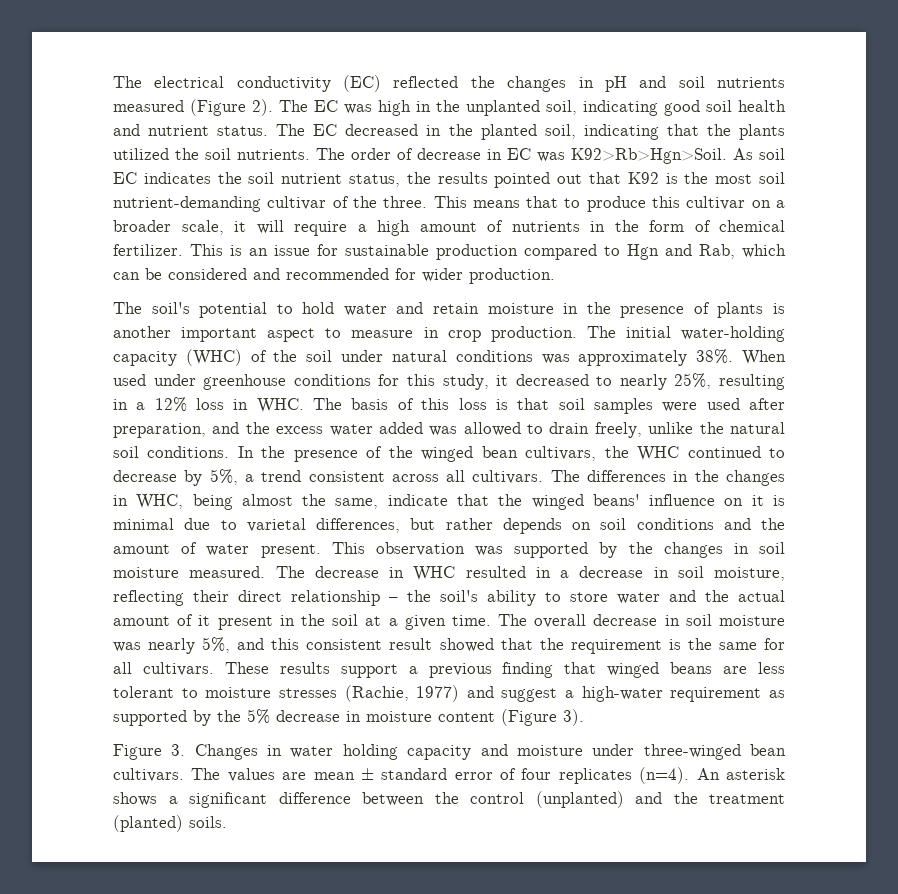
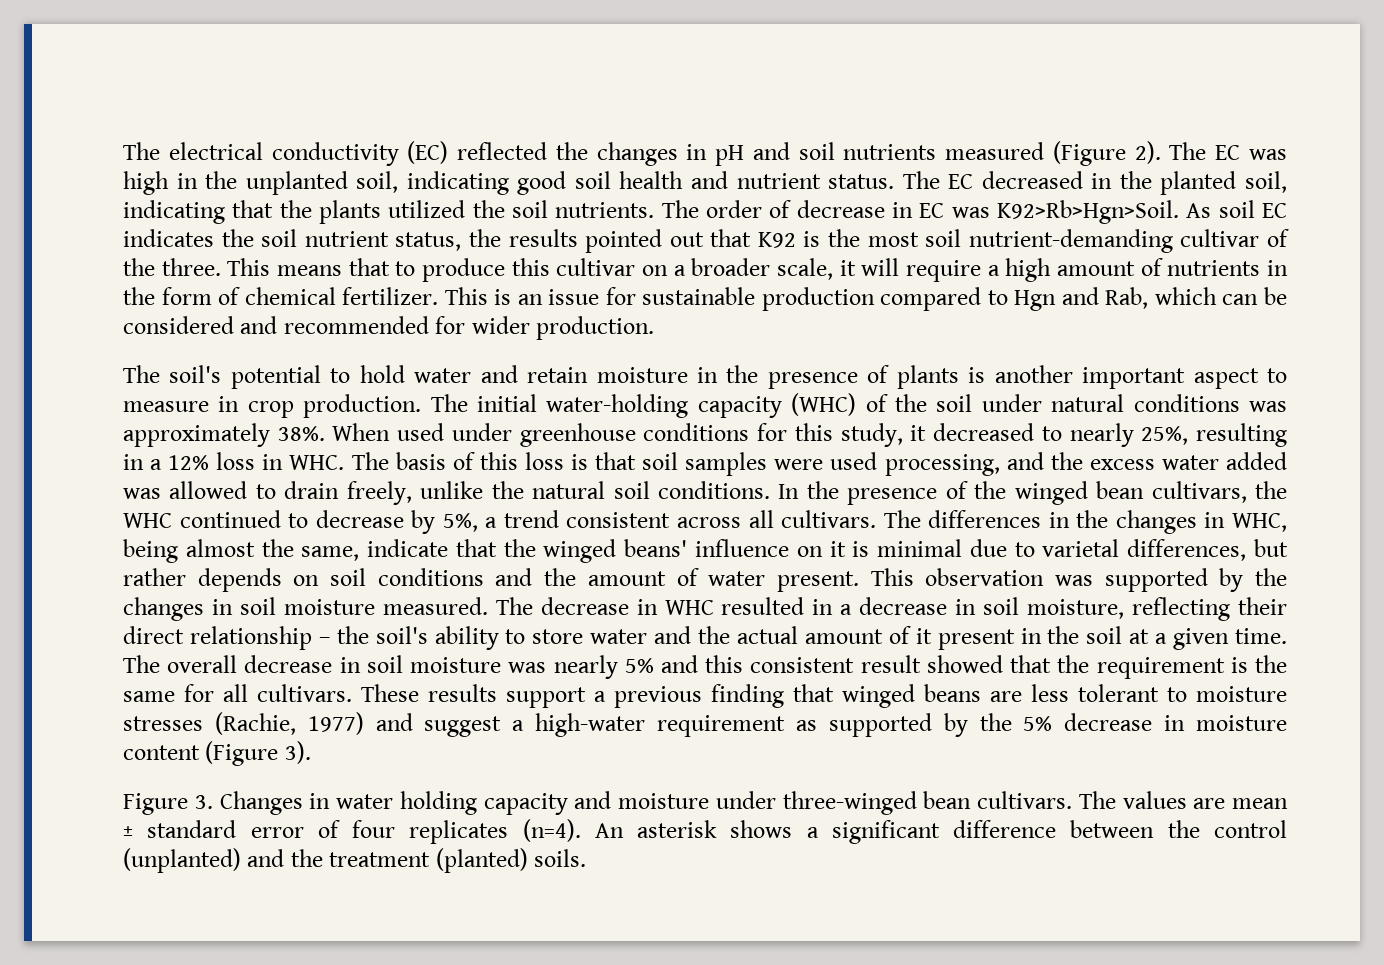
- When used under greenhouse conditions for this study, it decreased to nearly 25%, resulting in a 12% loss in WHC. The basis of this loss is that soil samples were used after preparation, and the excess water added was allowed to drain freely, unlike the natural soil conditions.
+ When used under greenhouse conditions for this study, it decreased to nearly 25%, resulting in a 12% loss in WHC. The basis of this loss is that soil samples were used processing, and the excess water added was allowed to drain freely, unlike the natural soil conditions.
- The overall decrease in soil moisture was nearly 5%, and this consistent result showed that the requirement is the same for all cultivars.
+ The overall decrease in soil moisture was nearly 5% and this consistent result showed that the requirement is the same for all cultivars.

